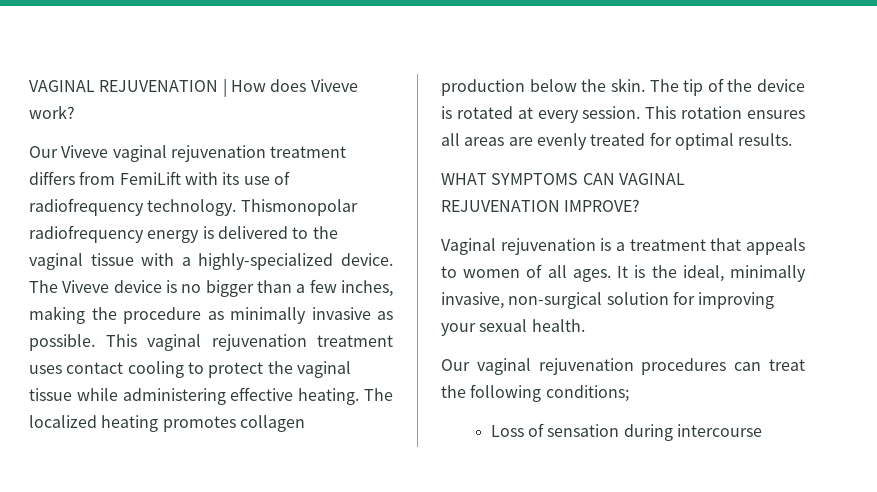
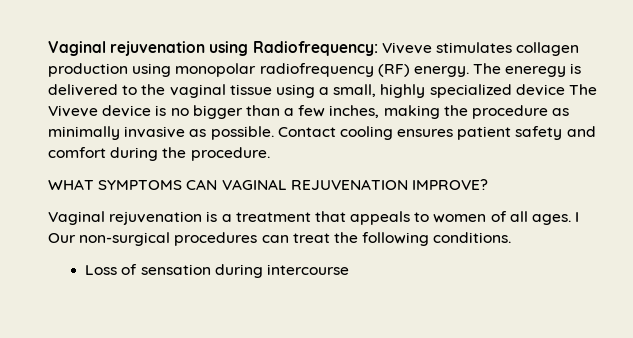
- VAGINAL REJUVENATION | How does Viveve work?
- Our Viveve vaginal rejuvenation treatment differs from FemiLift with its use of radiofrequency technology. Thismonopolar radiofrequency energy is delivered to the vaginal tissue with a highly-specialized device. The Viveve device is no bigger than a few inches, making the procedure as minimally invasive as possible.
+ Vaginal rejuvenation using Radiofrequency: Viveve stimulates collagen production using monopolar radiofrequency (RF) energy. The eneregy is delivered to the vaginal tissue using a small, highly specialized device The Viveve device is no bigger than a few inches, making the procedure as minimally invasive as possible.
- This vaginal rejuvenation treatment uses contact cooling to protect the vaginal tissue while administering effective heating. The localized heating promotes collagen production below the skin. The tip of the device is rotated at every session. This rotation ensures all areas are evenly treated for optimal results.
+ Contact cooling ensures patient safety and comfort during the procedure.
- It is the ideal, minimally invasive, non-surgical solution for improving your sexual health.
- Our vaginal rejuvenation procedures can treat the following conditions;
+ I Our non-surgical procedures can treat the following conditions.

